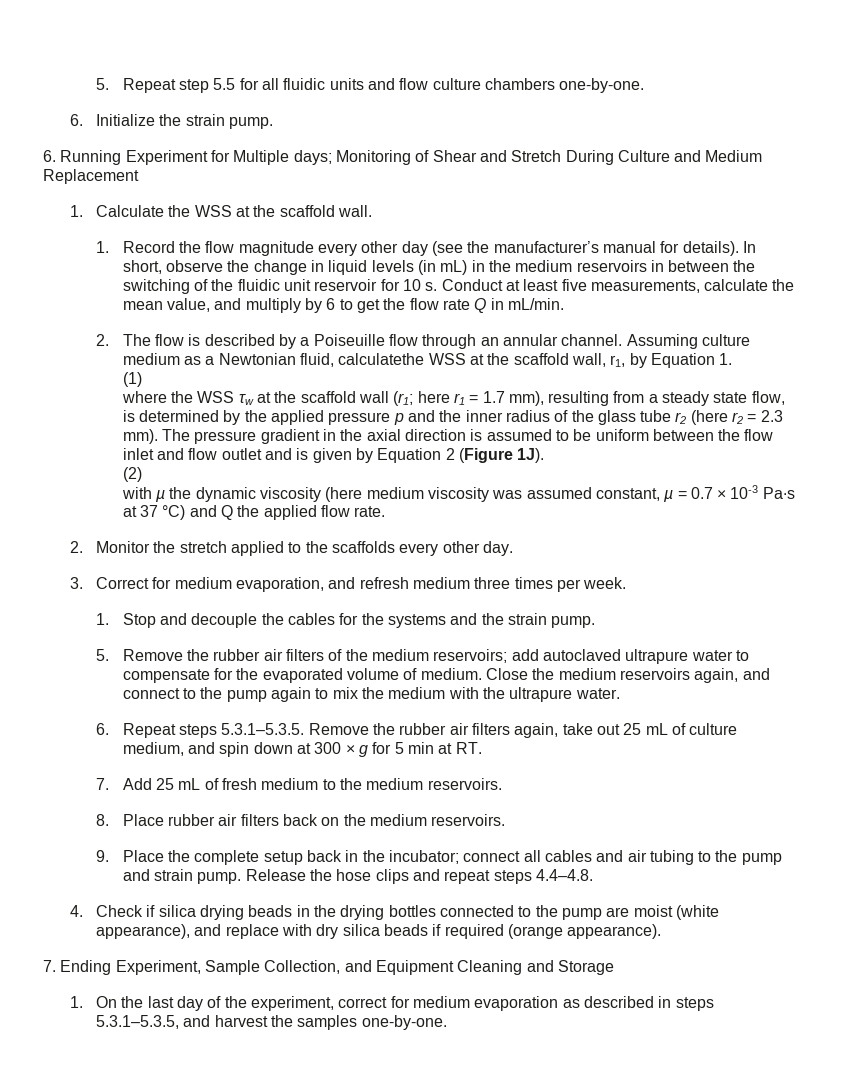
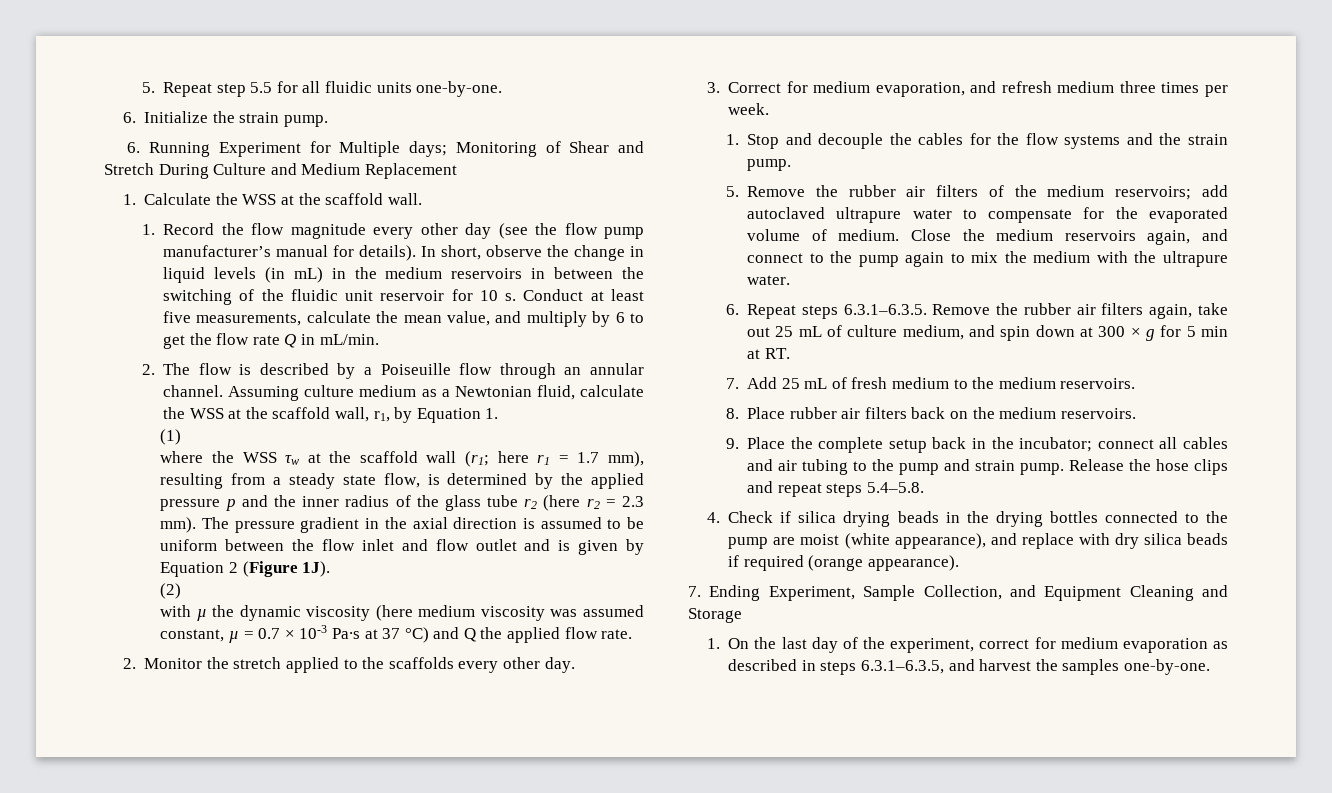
- 5. Repeat step 5.5 for all fluidic units and flow culture chambers one-by-one.
+ 5. Repeat step 5.5 for all fluidic units one-by-one.
- 1. Record the flow magnitude every other day (see the manufacturer’s manual for details).
+ 1. Record the flow magnitude every other day (see the flow pump manufacturer’s manual for details).
- Assuming culture medium as a Newtonian fluid, calculatethe WSS at the scaffold wall, r1, by Equation 1.
+ Assuming culture medium as a Newtonian fluid, calculate the WSS at the scaffold wall, r1, by Equation 1.
- 1. Stop and decouple the cables for the systems and the strain pump.
+ 1. Stop and decouple the cables for the flow systems and the strain pump.
- 6. Repeat steps 5.3.1–5.3.5. Remove the rubber air filters again, take out 25 mL of culture medium, and spin down at 300 × g for 5 min at RT.
+ 6. Repeat steps 6.3.1–6.3.5. Remove the rubber air filters again, take out 25 mL of culture medium, and spin down at 300 × g for 5 min at RT.
- Release the hose clips and repeat steps 4.4–4.8.
+ Release the hose clips and repeat steps 5.4–5.8.
- 1. On the last day of the experiment, correct for medium evaporation as described in steps 5.3.1–5.3.5, and harvest the samples one-by-one.
+ 1. On the last day of the experiment, correct for medium evaporation as described in steps 6.3.1–6.3.5, and harvest the samples one-by-one.

